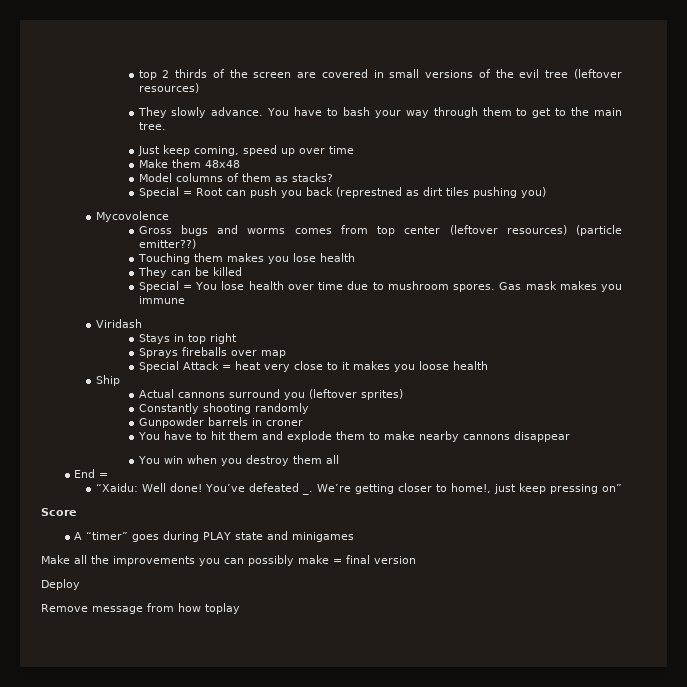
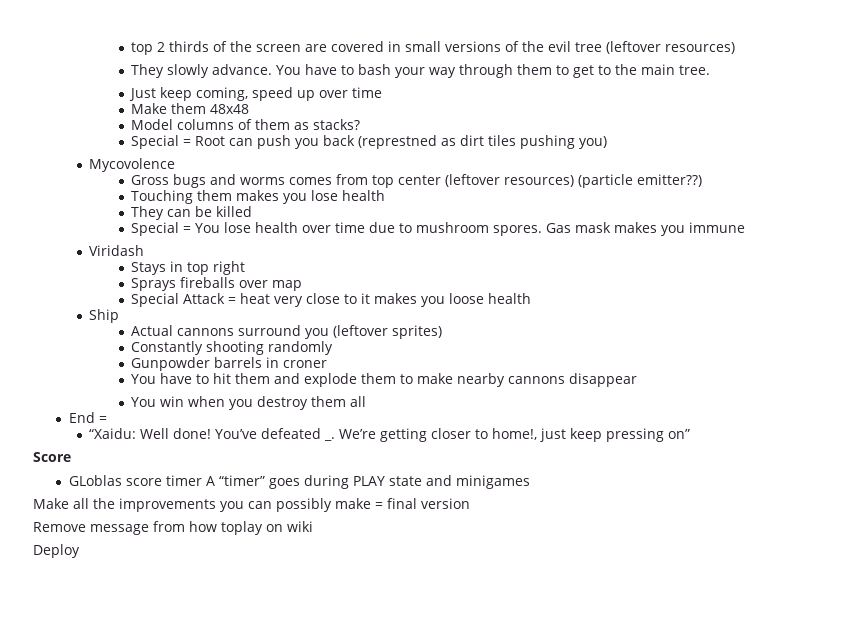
- A “timer” goes during PLAY state and minigames
+ GLoblas score timer A “timer” goes during PLAY state and minigames
- Deploy
- Remove message from how toplay
+ Remove message from how toplay on wiki
+ Deploy

